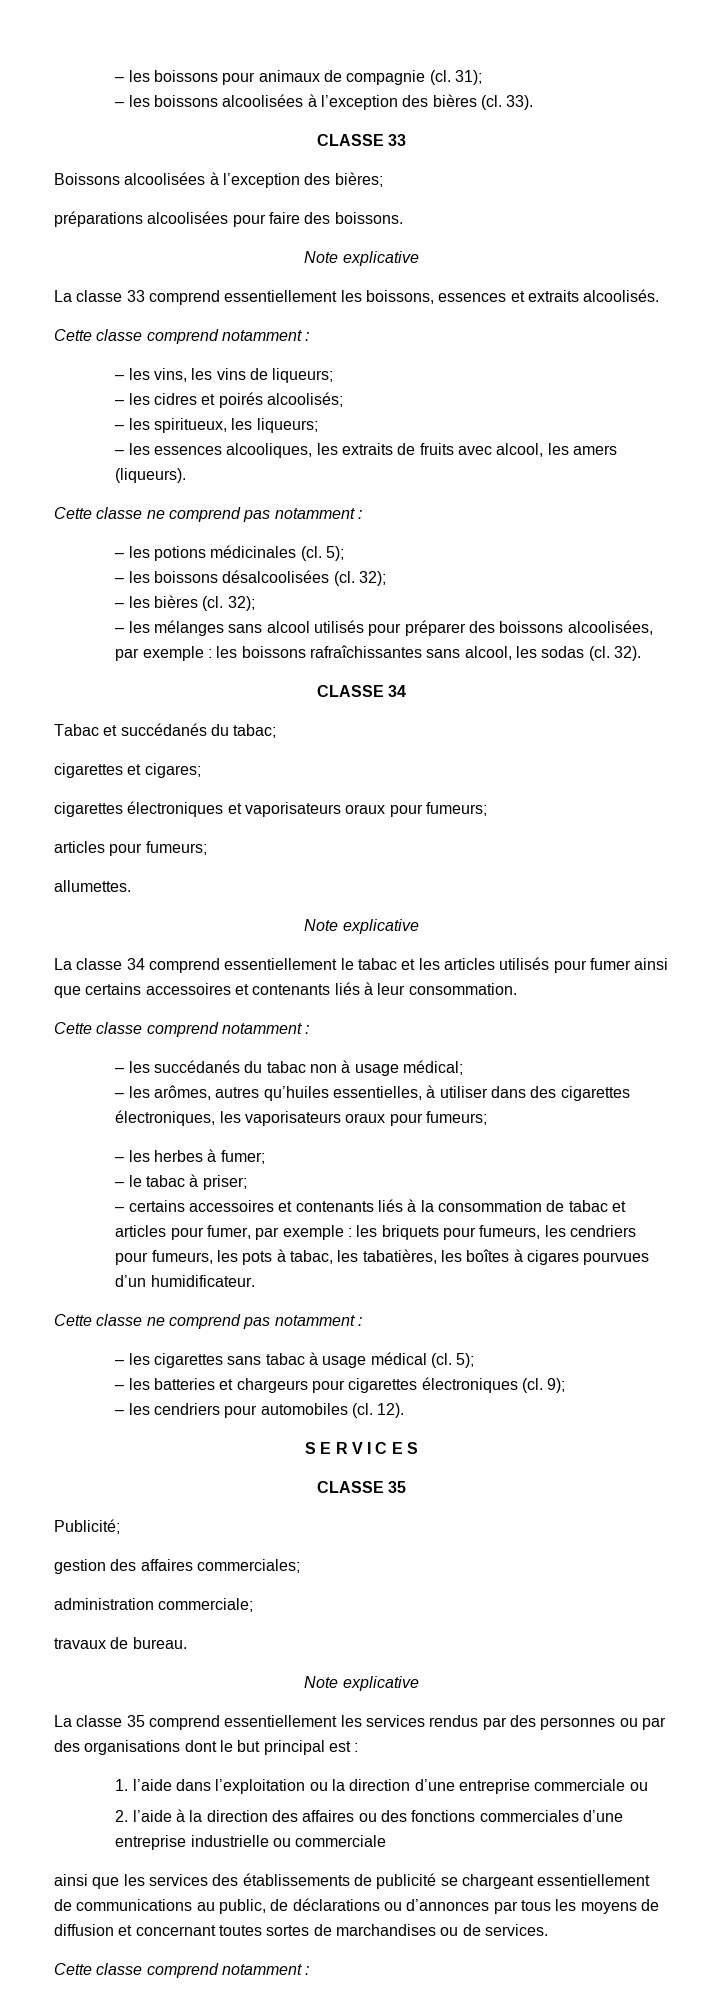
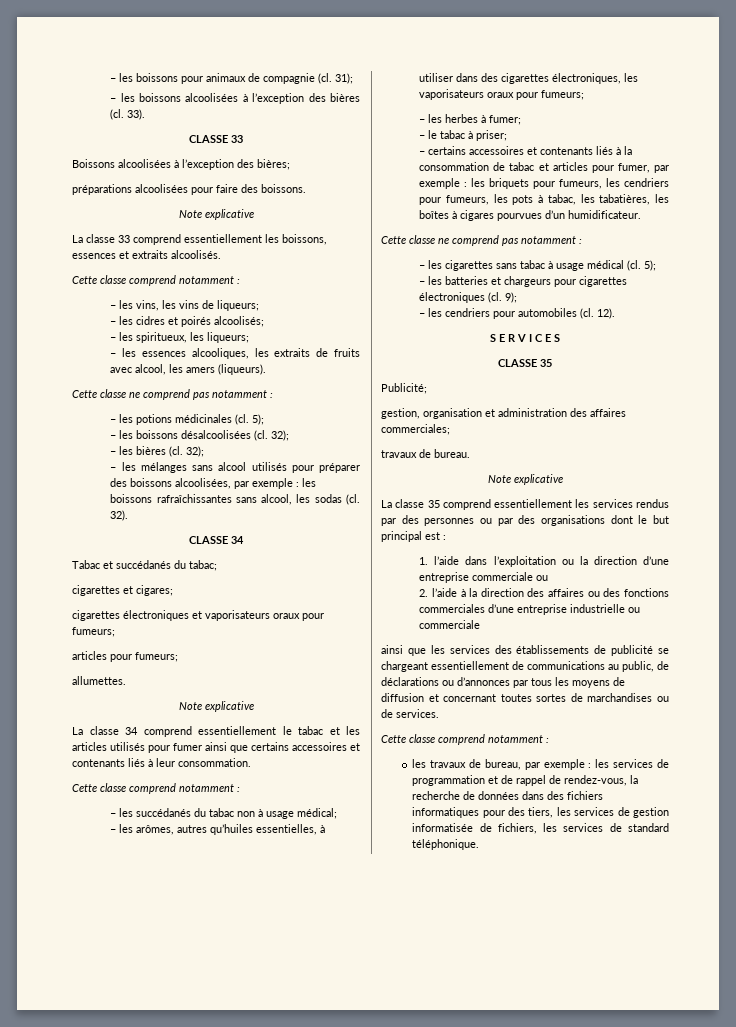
- gestion des affaires commerciales;
+ gestion, organisation et administration des affaires commerciales;
- administration commerciale;
+ les travaux de bureau, par exemple : les services de programmation et de rappel de rendez-vous, la recherche de données dans des fichiers informatiques pour des tiers, les services de gestion informatisée de fichiers, les services de standard téléphonique.

